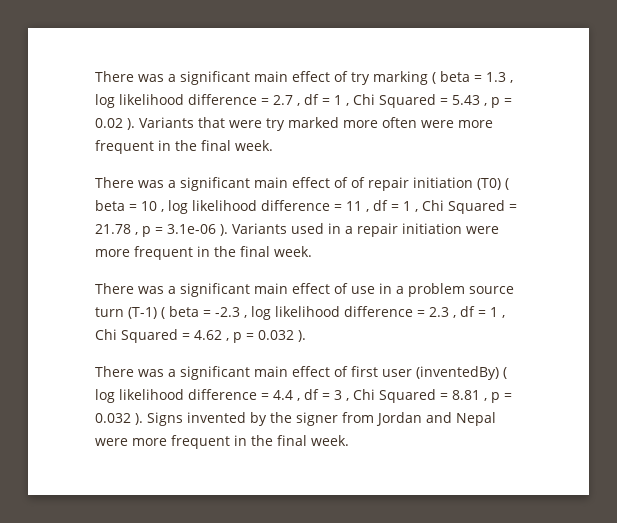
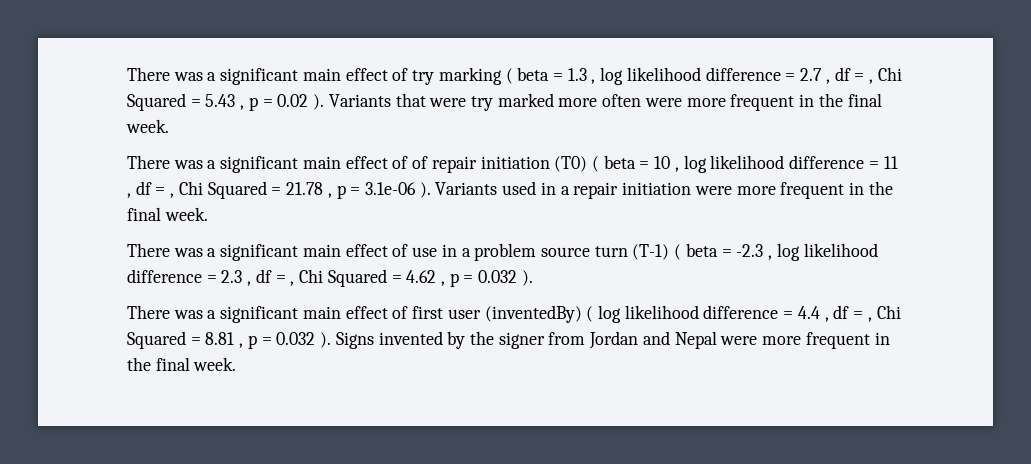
- There was a significant main effect of try marking ( beta = 1.3 , log likelihood difference = 2.7 , df = 1 , Chi Squared = 5.43 , p = 0.02 ).
+ There was a significant main effect of try marking ( beta = 1.3 , log likelihood difference = 2.7 , df = , Chi Squared = 5.43 , p = 0.02 ).
- There was a significant main effect of of repair initiation (T0) ( beta = 10 , log likelihood difference = 11 , df = 1 , Chi Squared = 21.78 , p = 3.1e-06 ).
+ There was a significant main effect of of repair initiation (T0) ( beta = 10 , log likelihood difference = 11 , df = , Chi Squared = 21.78 , p = 3.1e-06 ).
- There was a significant main effect of use in a problem source turn (T-1) ( beta = -2.3 , log likelihood difference = 2.3 , df = 1 , Chi Squared = 4.62 , p = 0.032 ).
+ There was a significant main effect of use in a problem source turn (T-1) ( beta = -2.3 , log likelihood difference = 2.3 , df = , Chi Squared = 4.62 , p = 0.032 ).
- There was a significant main effect of first user (inventedBy) ( log likelihood difference = 4.4 , df = 3 , Chi Squared = 8.81 , p = 0.032 ).
+ There was a significant main effect of first user (inventedBy) ( log likelihood difference = 4.4 , df = , Chi Squared = 8.81 , p = 0.032 ).

